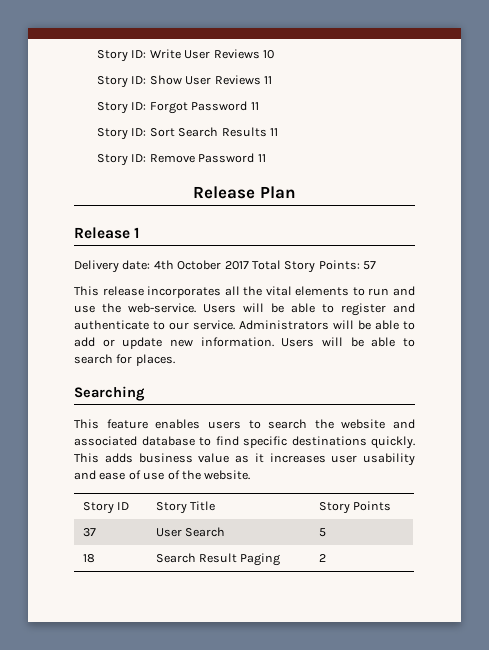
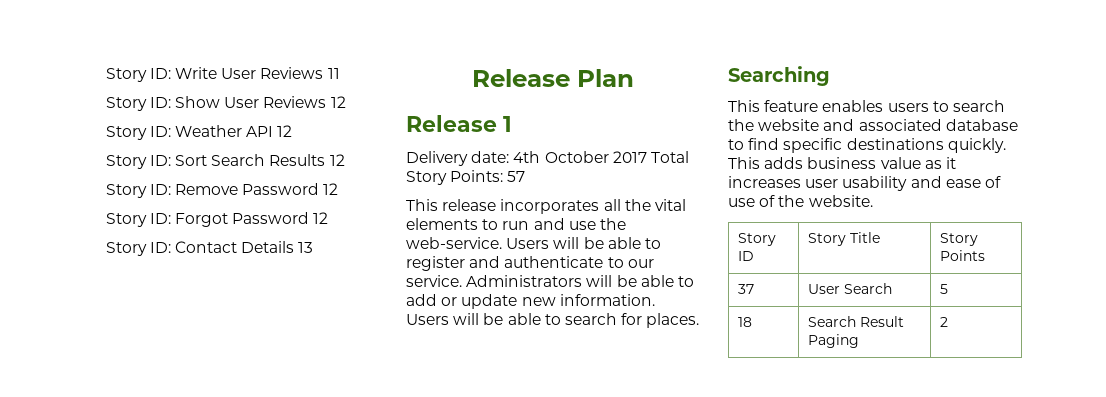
- Story ID: Write User Reviews 10
+ Story ID: Write User Reviews 11
- Story ID: Show User Reviews 11
- Story ID: Forgot Password 11
+ Story ID: Show User Reviews 12
+ Story ID: Weather API 12
- Story ID: Sort Search Results 11
+ Story ID: Sort Search Results 12
- Story ID: Remove Password 11
+ Story ID: Remove Password 12
+ Story ID: Forgot Password 12
+ Story ID: Contact Details 13

